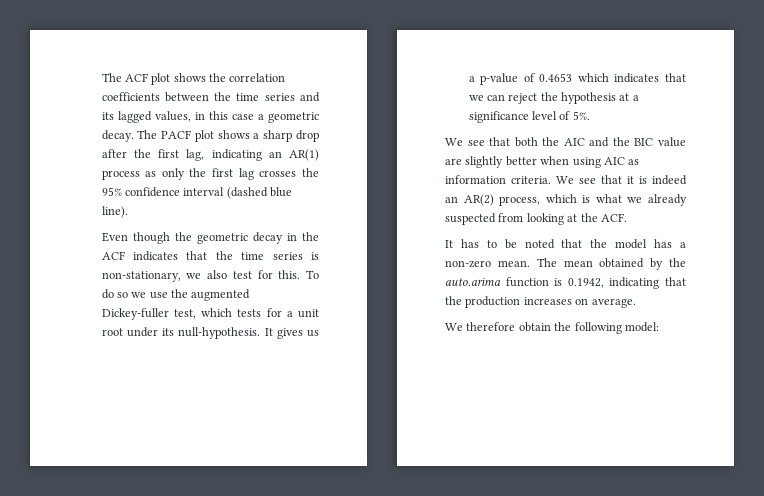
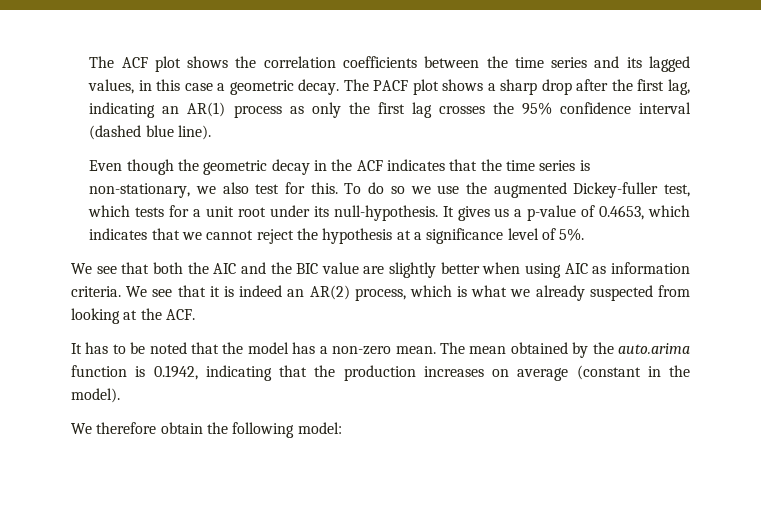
- It gives us a p-value of 0.4653 which indicates that we can reject the hypothesis at a significance level of 5%.
+ It gives us a p-value of 0.4653, which indicates that we cannot reject the hypothesis at a significance level of 5%.
- The mean obtained by the auto.arima function is 0.1942, indicating that the production increases on average.
+ The mean obtained by the auto.arima function is 0.1942, indicating that the production increases on average (constant in the model).

